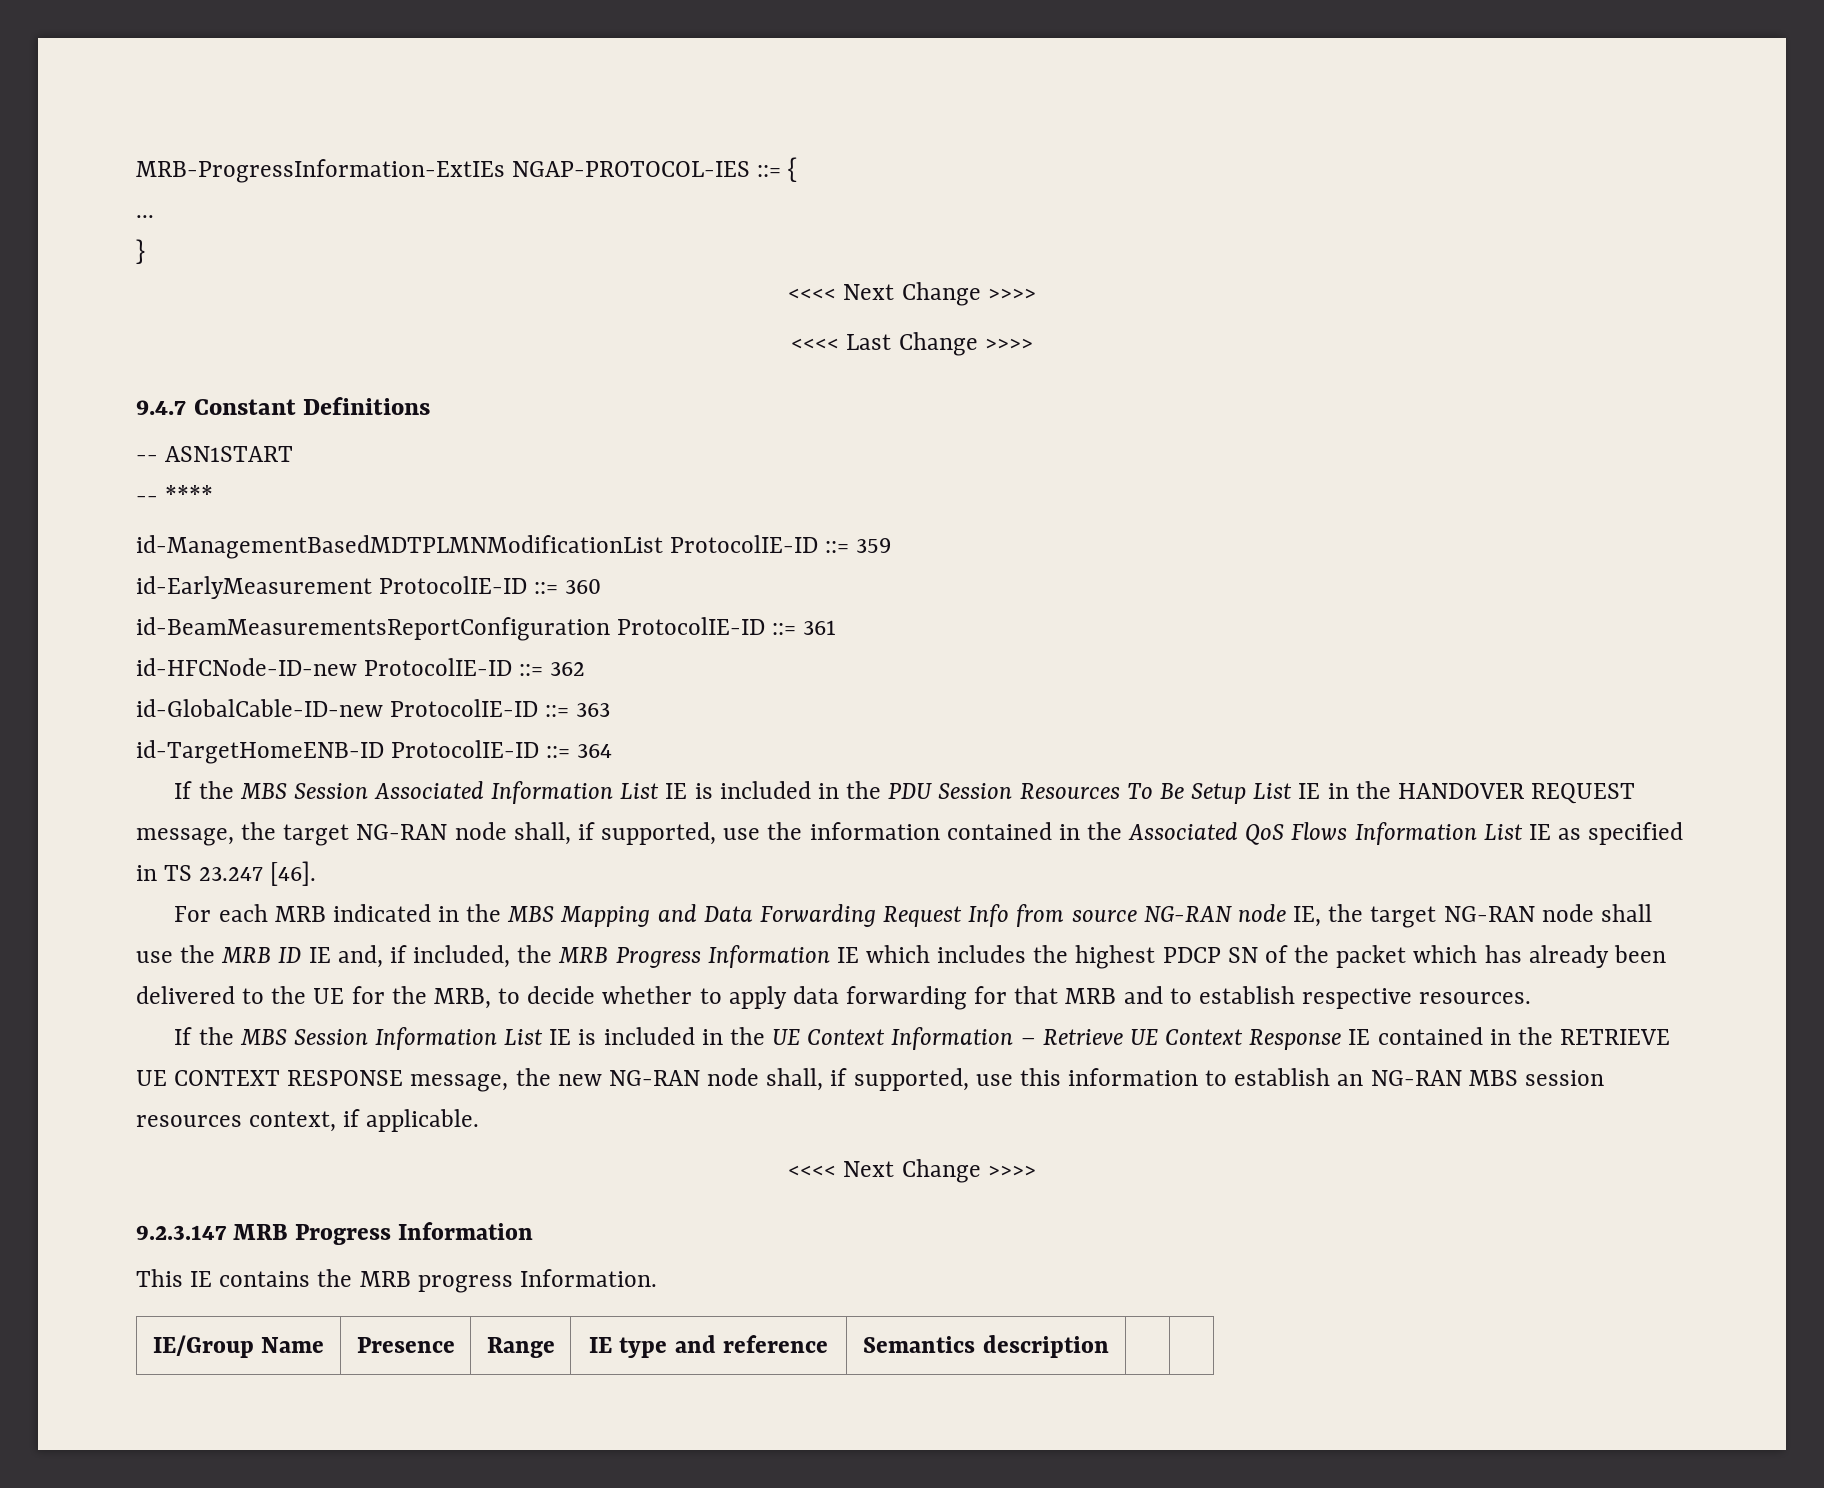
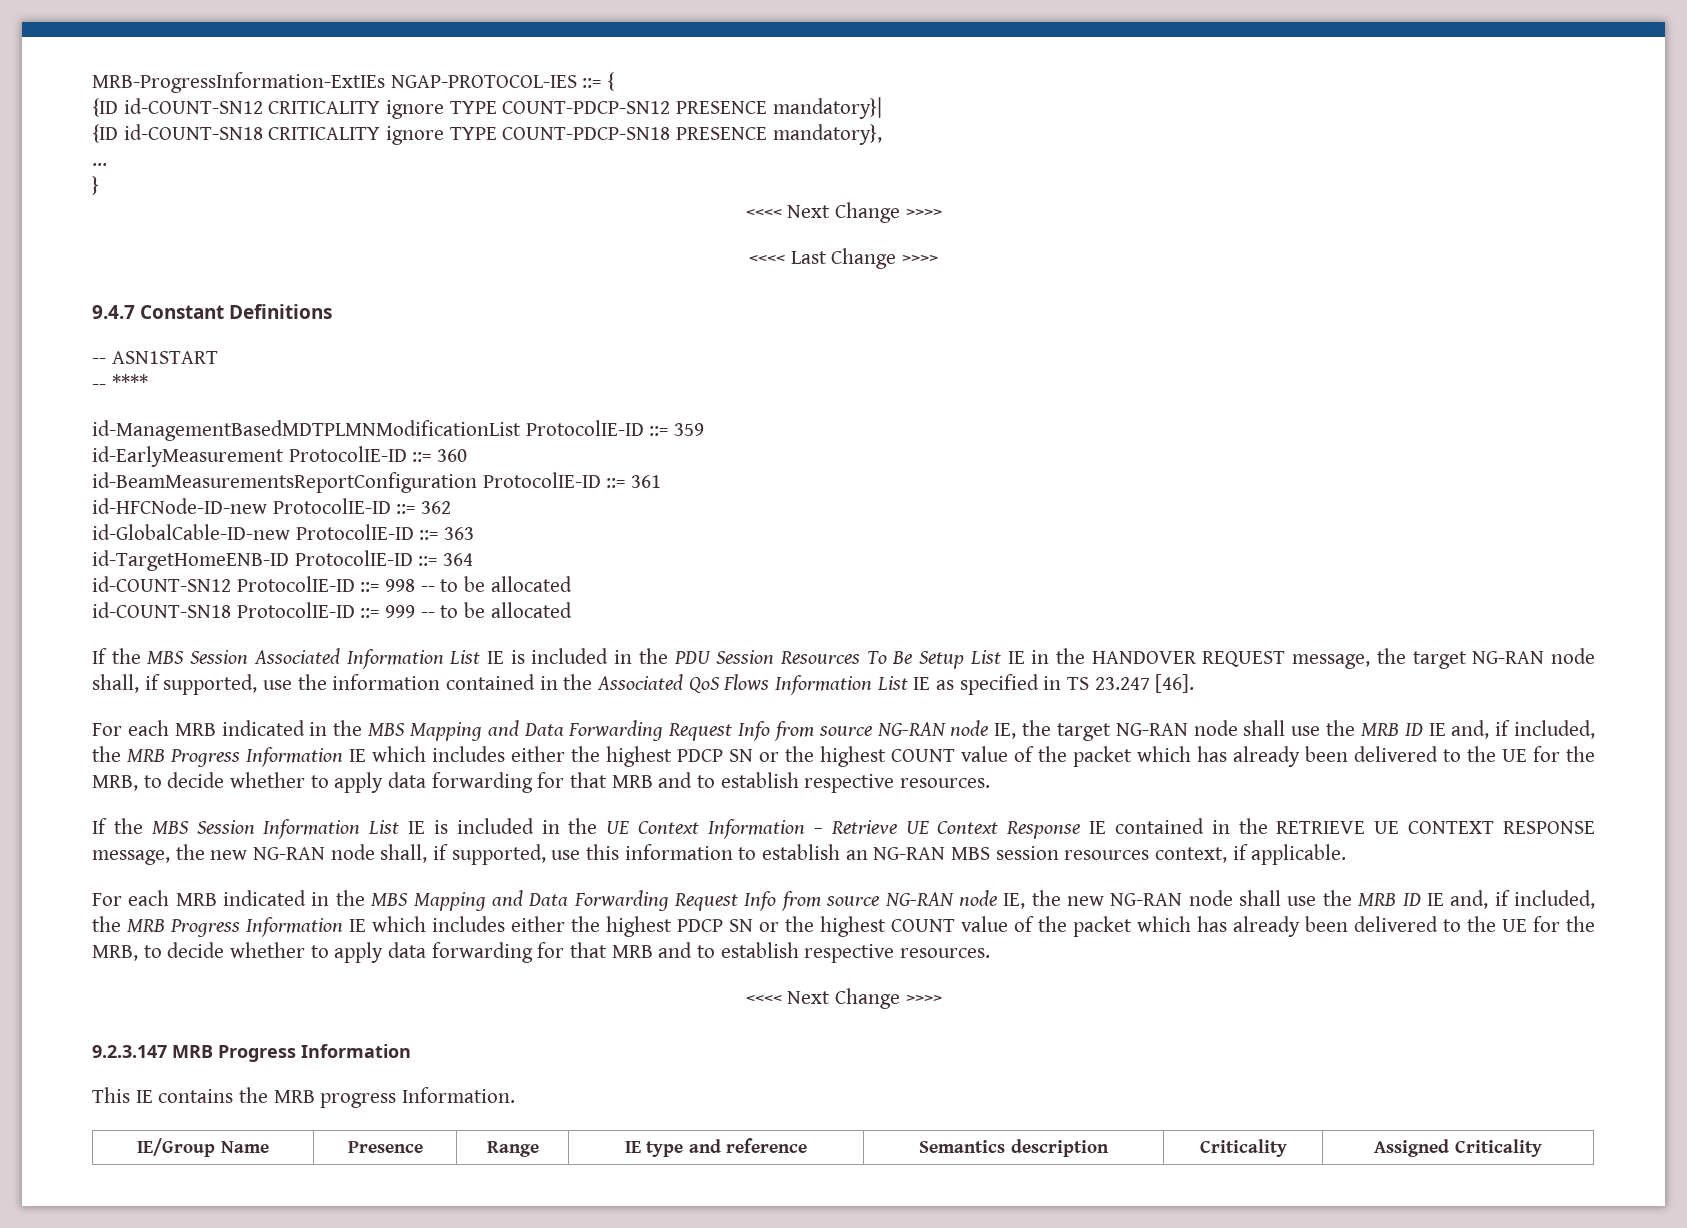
+ {ID id-COUNT-SN12 CRITICALITY ignore TYPE COUNT-PDCP-SN12 PRESENCE mandatory}|
+ {ID id-COUNT-SN18 CRITICALITY ignore TYPE COUNT-PDCP-SN18 PRESENCE mandatory},
+ id-COUNT-SN12 ProtocolIE-ID ::= 998 -- to be allocated
+ id-COUNT-SN18 ProtocolIE-ID ::= 999 -- to be allocated
- For each MRB indicated in the MBS Mapping and Data Forwarding Request Info from source NG-RAN node IE, the target NG-RAN node shall use the MRB ID IE and, if included, the MRB Progress Information IE which includes the highest PDCP SN of the packet which has already been delivered to the UE for the MRB, to decide whether to apply data forwarding for that MRB and to establish respective resources.
+ For each MRB indicated in the MBS Mapping and Data Forwarding Request Info from source NG-RAN node IE, the target NG-RAN node shall use the MRB ID IE and, if included, the MRB Progress Information IE which includes either the highest PDCP SN or the highest COUNT value of the packet which has already been delivered to the UE for the MRB, to decide whether to apply data forwarding for that MRB and to establish respective resources.
+ For each MRB indicated in the MBS Mapping and Data Forwarding Request Info from source NG-RAN node IE, the new NG-RAN node shall use the MRB ID IE and, if included, the MRB Progress Information IE which includes either the highest PDCP SN or the highest COUNT value of the packet which has already been delivered to the UE for the MRB, to decide whether to apply data forwarding for that MRB and to establish respective resources.
- IE/Group Name | Presence | Range | IE type and reference | Semantics description | |
+ IE/Group Name | Presence | Range | IE type and reference | Semantics description | Criticality | Assigned Criticality

